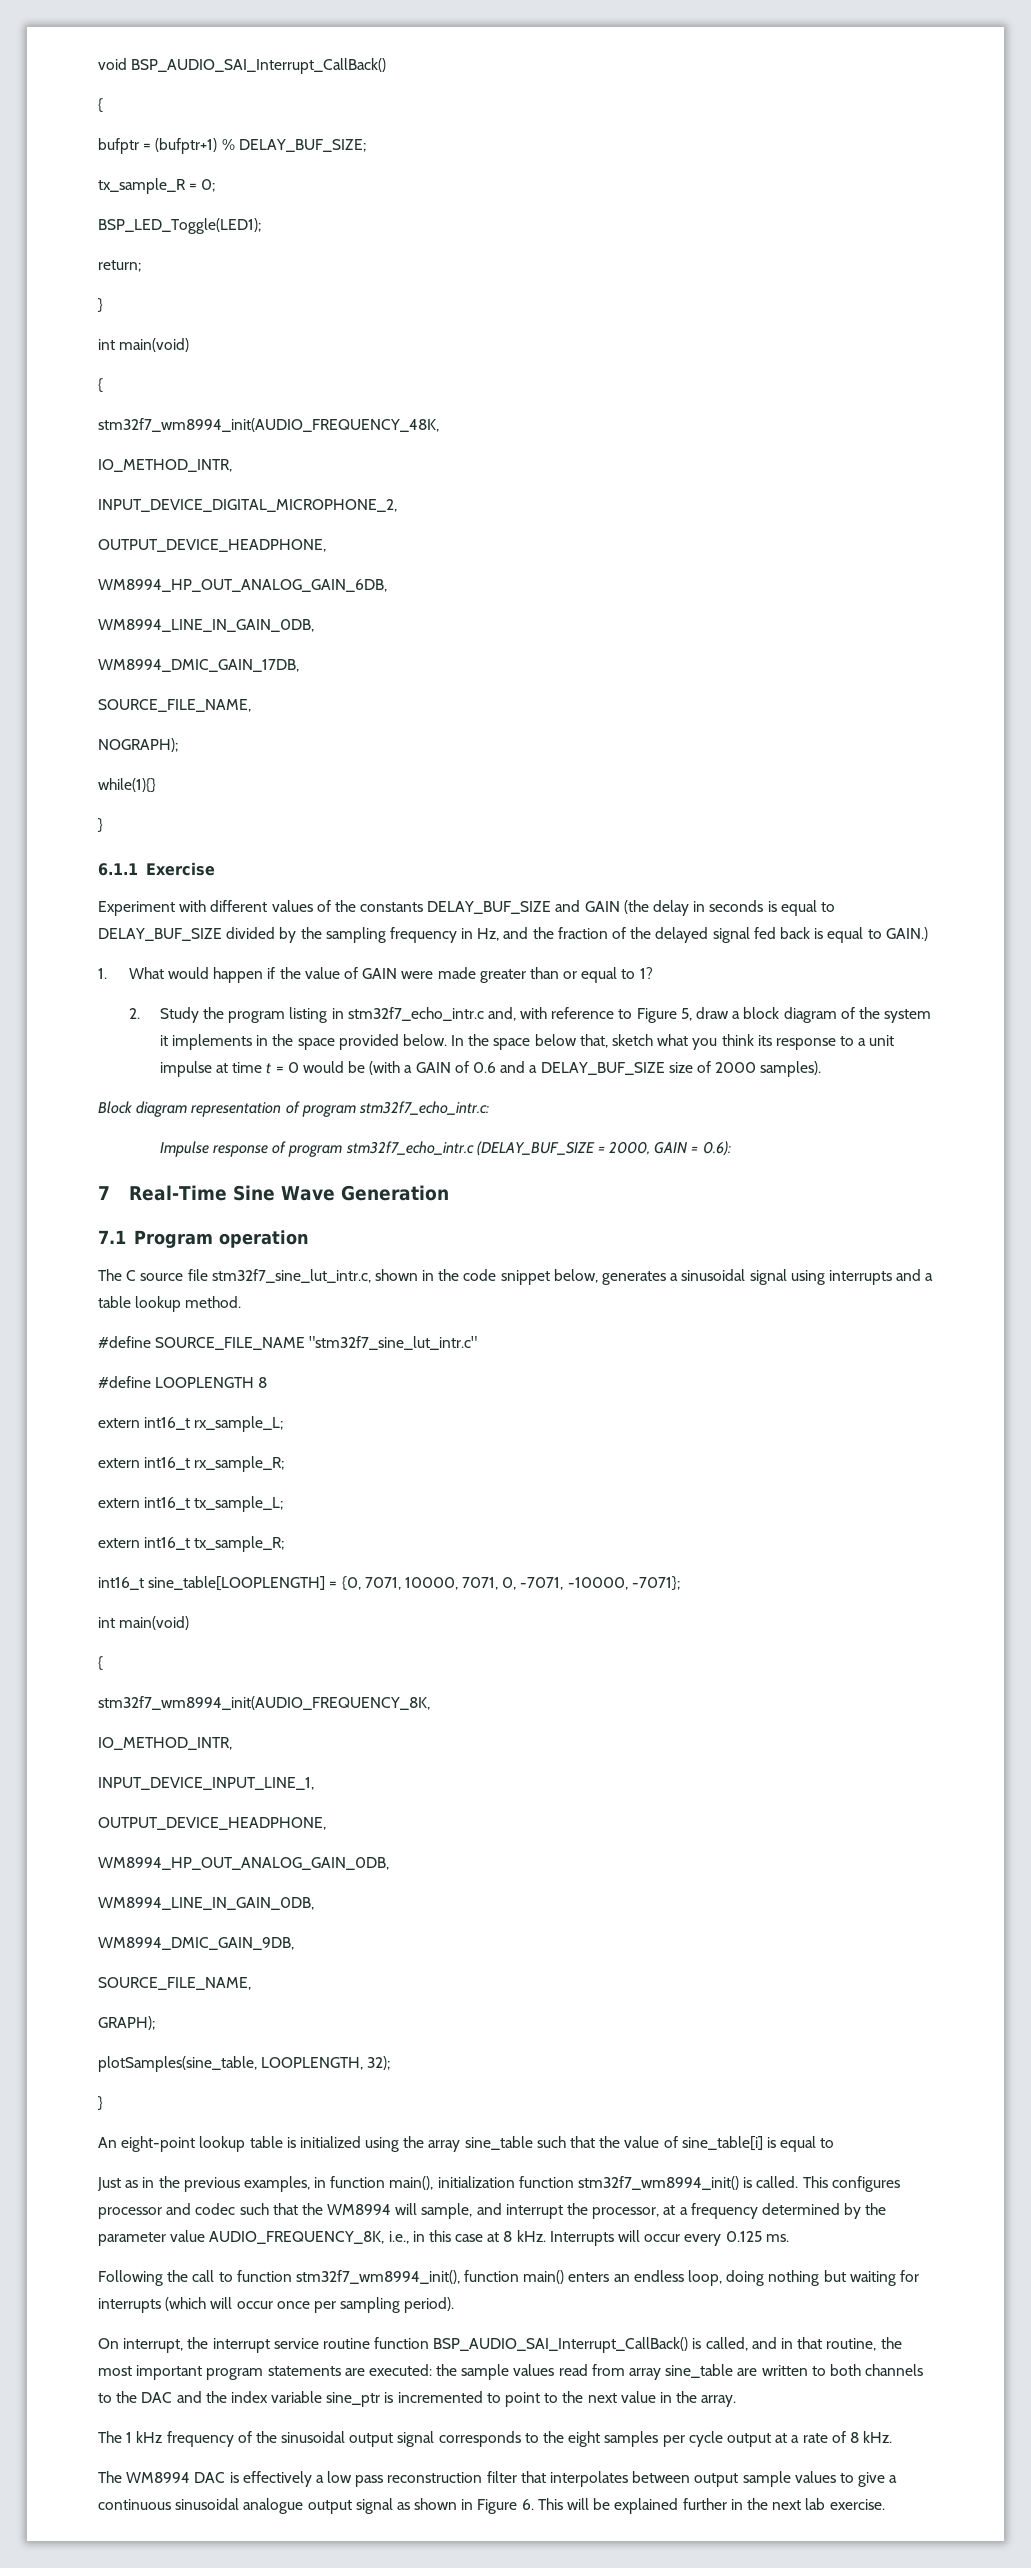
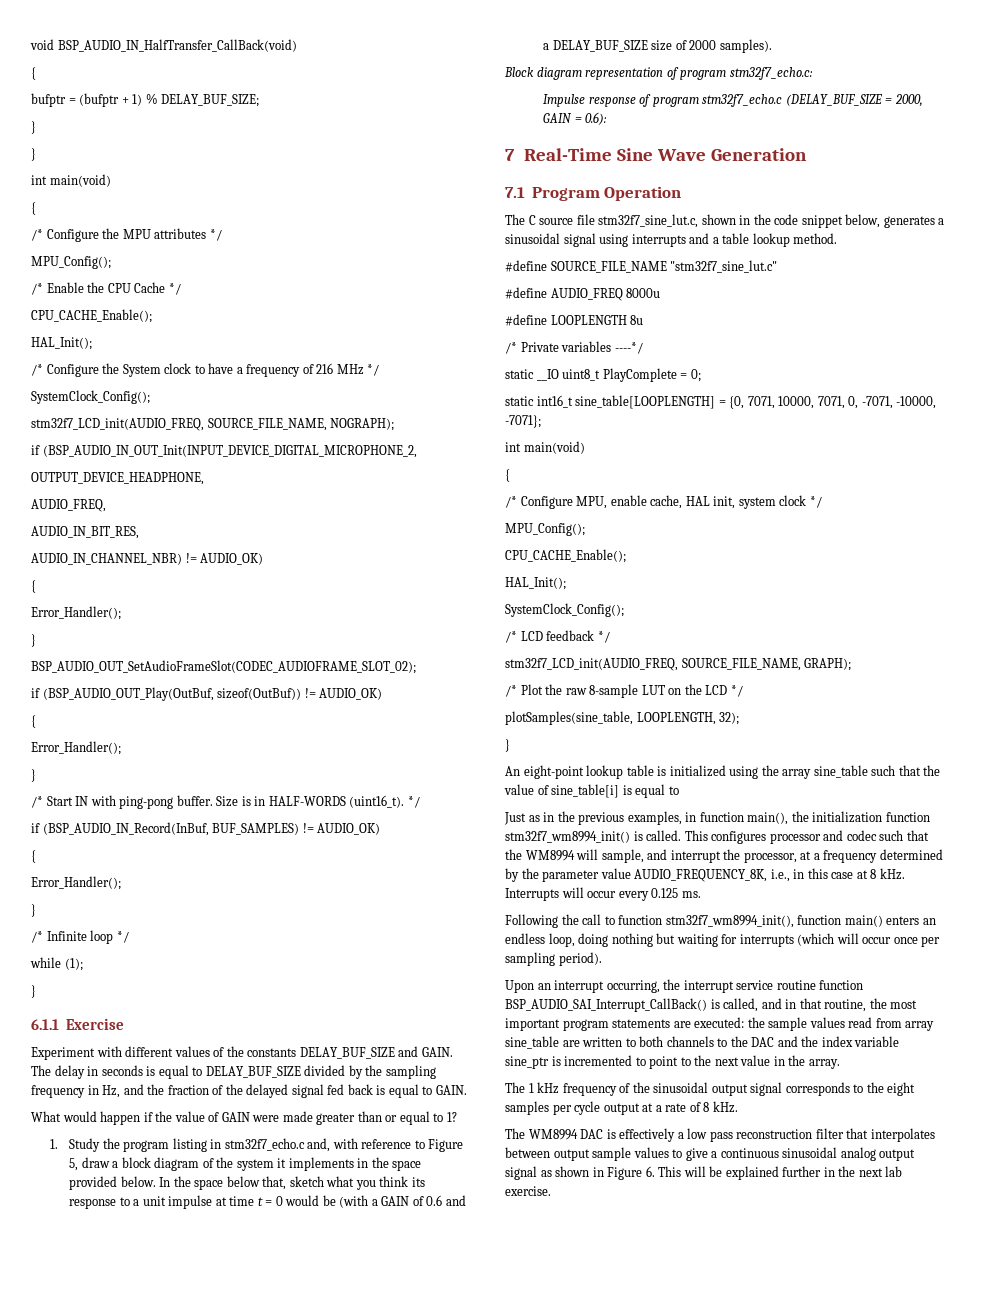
- void BSP_AUDIO_SAI_Interrupt_CallBack()
+ void BSP_AUDIO_IN_HalfTransfer_CallBack(void)
- bufptr = (bufptr+1) % DELAY_BUF_SIZE;
- tx_sample_R = 0;
- BSP_LED_Toggle(LED1);
- return;
+ bufptr = (bufptr + 1) % DELAY_BUF_SIZE;
+ }
- stm32f7_wm8994_init(AUDIO_FREQUENCY_48K,
- IO_METHOD_INTR,
- INPUT_DEVICE_DIGITAL_MICROPHONE_2,
+ /* Configure the MPU attributes */
+ MPU_Config();
+ /* Enable the CPU Cache */
+ CPU_CACHE_Enable();
+ HAL_Init();
+ /* Configure the System clock to have a frequency of 216 MHz */
+ SystemClock_Config();
+ stm32f7_LCD_init(AUDIO_FREQ, SOURCE_FILE_NAME, NOGRAPH);
+ if (BSP_AUDIO_IN_OUT_Init(INPUT_DEVICE_DIGITAL_MICROPHONE_2,
  OUTPUT_DEVICE_HEADPHONE,
- WM8994_HP_OUT_ANALOG_GAIN_6DB,
- WM8994_LINE_IN_GAIN_0DB,
- WM8994_DMIC_GAIN_17DB,
- SOURCE_FILE_NAME,
- NOGRAPH);
- while(1){}
+ AUDIO_FREQ,
+ AUDIO_IN_BIT_RES,
+ AUDIO_IN_CHANNEL_NBR) != AUDIO_OK)
+ {
+ Error_Handler();
+ }
+ BSP_AUDIO_OUT_SetAudioFrameSlot(CODEC_AUDIOFRAME_SLOT_02);
+ if (BSP_AUDIO_OUT_Play(OutBuf, sizeof(OutBuf)) != AUDIO_OK)
+ {
+ Error_Handler();
+ }
+ /* Start IN with ping-pong buffer. Size is in HALF-WORDS (uint16_t). */
+ if (BSP_AUDIO_IN_Record(InBuf, BUF_SAMPLES) != AUDIO_OK)
+ {
+ Error_Handler();
+ }
+ /* Infinite loop */
+ while (1);
- Experiment with different values of the constants DELAY_BUF_SIZE and GAIN (the delay in seconds is equal to DELAY_BUF_SIZE divided by the sampling frequency in Hz, and the fraction of the delayed signal fed back is equal to GAIN.)
- 1. What would happen if the value of GAIN were made greater than or equal to 1?
+ Experiment with different values of the constants DELAY_BUF_SIZE and GAIN. The delay in seconds is equal to DELAY_BUF_SIZE divided by the sampling frequency in Hz, and the fraction of the delayed signal fed back is equal to GAIN.
+ What would happen if the value of GAIN were made greater than or equal to 1?
- 2. Study the program listing in stm32f7_echo_intr.c and, with reference to Figure 5, draw a block diagram of the system it implements in the space provided below.
+ 1. Study the program listing in stm32f7_echo.c and, with reference to Figure 5, draw a block diagram of the system it implements in the space provided below.
- Block diagram representation of program stm32f7_echo_intr.c:
+ Block diagram representation of program stm32f7_echo.c:
- Impulse response of program stm32f7_echo_intr.c (DELAY_BUF_SIZE = 2000, GAIN = 0.6):
+ Impulse response of program stm32f7_echo.c (DELAY_BUF_SIZE = 2000, GAIN = 0.6):
- 7.1 Program operation
+ 7.1 Program Operation
- The C source file stm32f7_sine_lut_intr.c, shown in the code snippet below, generates a sinusoidal signal using interrupts and a table lookup method.
+ The C source file stm32f7_sine_lut.c, shown in the code snippet below, generates a sinusoidal signal using interrupts and a table lookup method.
- #define SOURCE_FILE_NAME "stm32f7_sine_lut_intr.c"
- #define LOOPLENGTH 8
- extern int16_t rx_sample_L;
- extern int16_t rx_sample_R;
- extern int16_t tx_sample_L;
- extern int16_t tx_sample_R;
- int16_t sine_table[LOOPLENGTH] = {0, 7071, 10000, 7071, 0, -7071, -10000, -7071};
+ #define SOURCE_FILE_NAME "stm32f7_sine_lut.c"
+ #define AUDIO_FREQ 8000u
+ #define LOOPLENGTH 8u
+ /* Private variables ----*/
+ static __IO uint8_t PlayComplete = 0;
+ static int16_t sine_table[LOOPLENGTH] = {0, 7071, 10000, 7071, 0, -7071, -10000, -7071};
- stm32f7_wm8994_init(AUDIO_FREQUENCY_8K,
- IO_METHOD_INTR,
- INPUT_DEVICE_INPUT_LINE_1,
- OUTPUT_DEVICE_HEADPHONE,
- WM8994_HP_OUT_ANALOG_GAIN_0DB,
- WM8994_LINE_IN_GAIN_0DB,
- WM8994_DMIC_GAIN_9DB,
- SOURCE_FILE_NAME,
- GRAPH);
+ /* Configure MPU, enable cache, HAL init, system clock */
+ MPU_Config();
+ CPU_CACHE_Enable();
+ HAL_Init();
+ SystemClock_Config();
+ /* LCD feedback */
+ stm32f7_LCD_init(AUDIO_FREQ, SOURCE_FILE_NAME, GRAPH);
+ /* Plot the raw 8-sample LUT on the LCD */
- Just as in the previous examples, in function main(), initialization function stm32f7_wm8994_init() is called.
+ Just as in the previous examples, in function main(), the initialization function stm32f7_wm8994_init() is called.
- On interrupt, the interrupt service routine function BSP_AUDIO_SAI_Interrupt_CallBack() is called, and in that routine, the most important program statements are executed: the sample values read from array sine_table are written to both channels to the DAC and the index variable sine_ptr is incremented to point to the next value in the array.
+ Upon an interrupt occurring, the interrupt service routine function BSP_AUDIO_SAI_Interrupt_CallBack() is called, and in that routine, the most important program statements are executed: the sample values read from array sine_table are written to both channels to the DAC and the index variable sine_ptr is incremented to point to the next value in the array.
- The WM8994 DAC is effectively a low pass reconstruction filter that interpolates between output sample values to give a continuous sinusoidal analogue output signal as shown in Figure 6. This will be explained further in the next lab exercise.
+ The WM8994 DAC is effectively a low pass reconstruction filter that interpolates between output sample values to give a continuous sinusoidal analog output signal as shown in Figure 6. This will be explained further in the next lab exercise.

